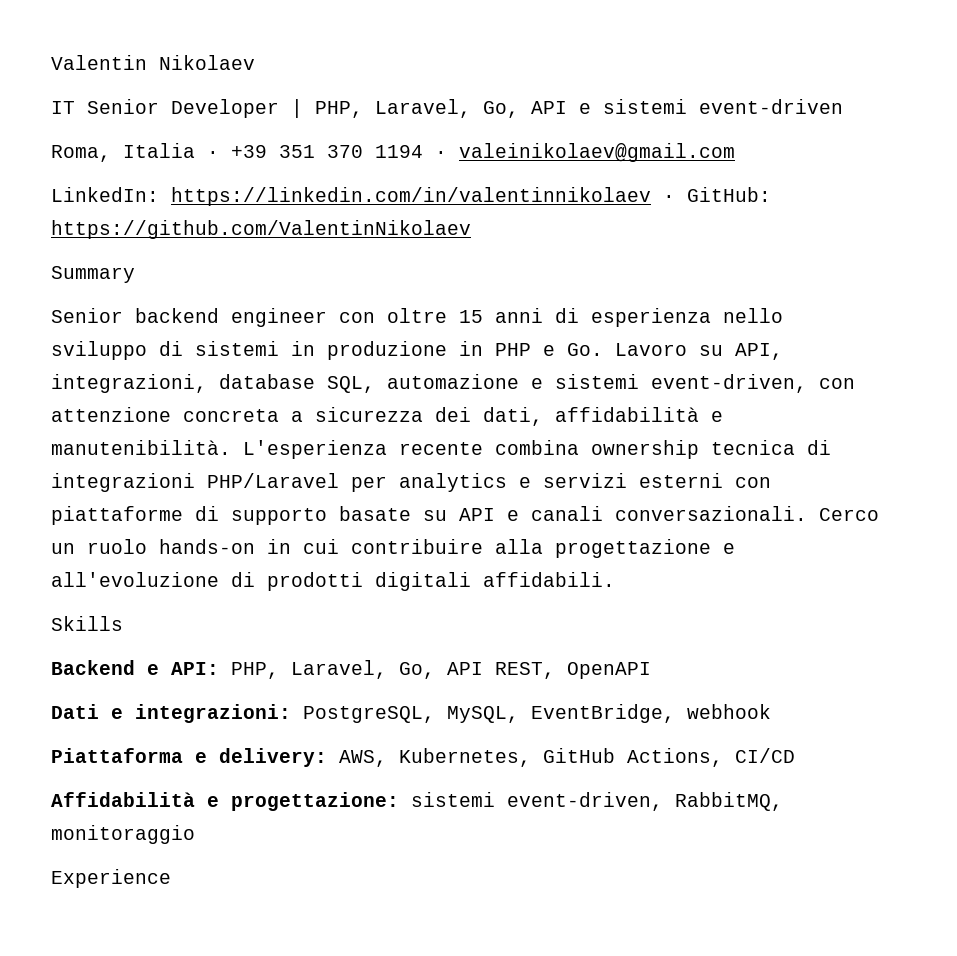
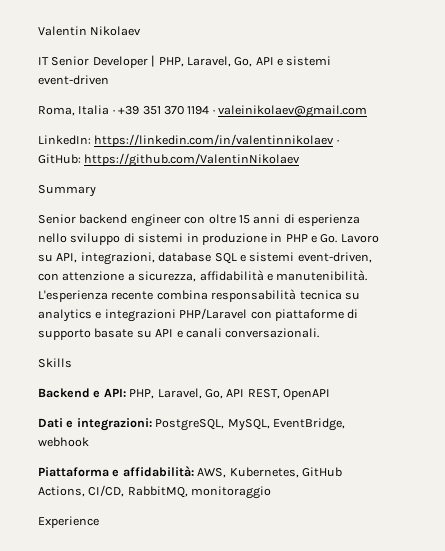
- Senior backend engineer con oltre 15 anni di esperienza nello sviluppo di sistemi in produzione in PHP e Go. Lavoro su API, integrazioni, database SQL, automazione e sistemi event-driven, con attenzione concreta a sicurezza dei dati, affidabilità e manutenibilità.
+ Senior backend engineer con oltre 15 anni di esperienza nello sviluppo di sistemi in produzione in PHP e Go. Lavoro su API, integrazioni, database SQL e sistemi event-driven, con attenzione a sicurezza, affidabilità e manutenibilità.
- L'esperienza recente combina ownership tecnica di integrazioni PHP/Laravel per analytics e servizi esterni con piattaforme di supporto basate su API e canali conversazionali. Cerco un ruolo hands-on in cui contribuire alla progettazione e all'evoluzione di prodotti digitali affidabili.
+ L'esperienza recente combina responsabilità tecnica su analytics e integrazioni PHP/Laravel con piattaforme di supporto basate su API e canali conversazionali.
- Piattaforma e delivery: AWS, Kubernetes, GitHub Actions, CI/CD
- Affidabilità e progettazione: sistemi event-driven, RabbitMQ, monitoraggio
+ Piattaforma e affidabilità: AWS, Kubernetes, GitHub Actions, CI/CD, RabbitMQ, monitoraggio

